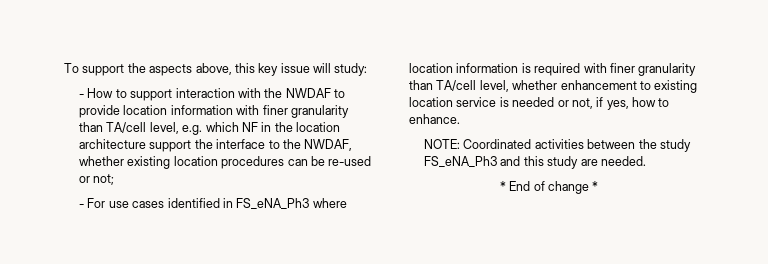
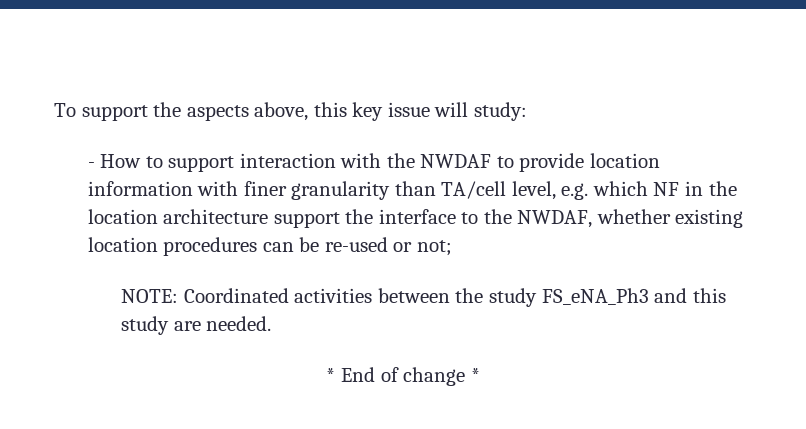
- - For use cases identified in FS_eNA_Ph3 where location information is required with finer granularity than TA/cell level, whether enhancement to existing location service is needed or not, if yes, how to enhance.

